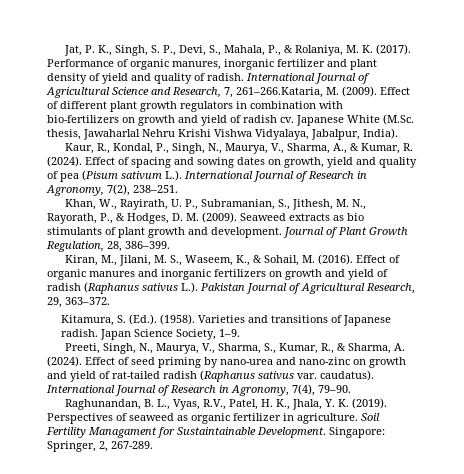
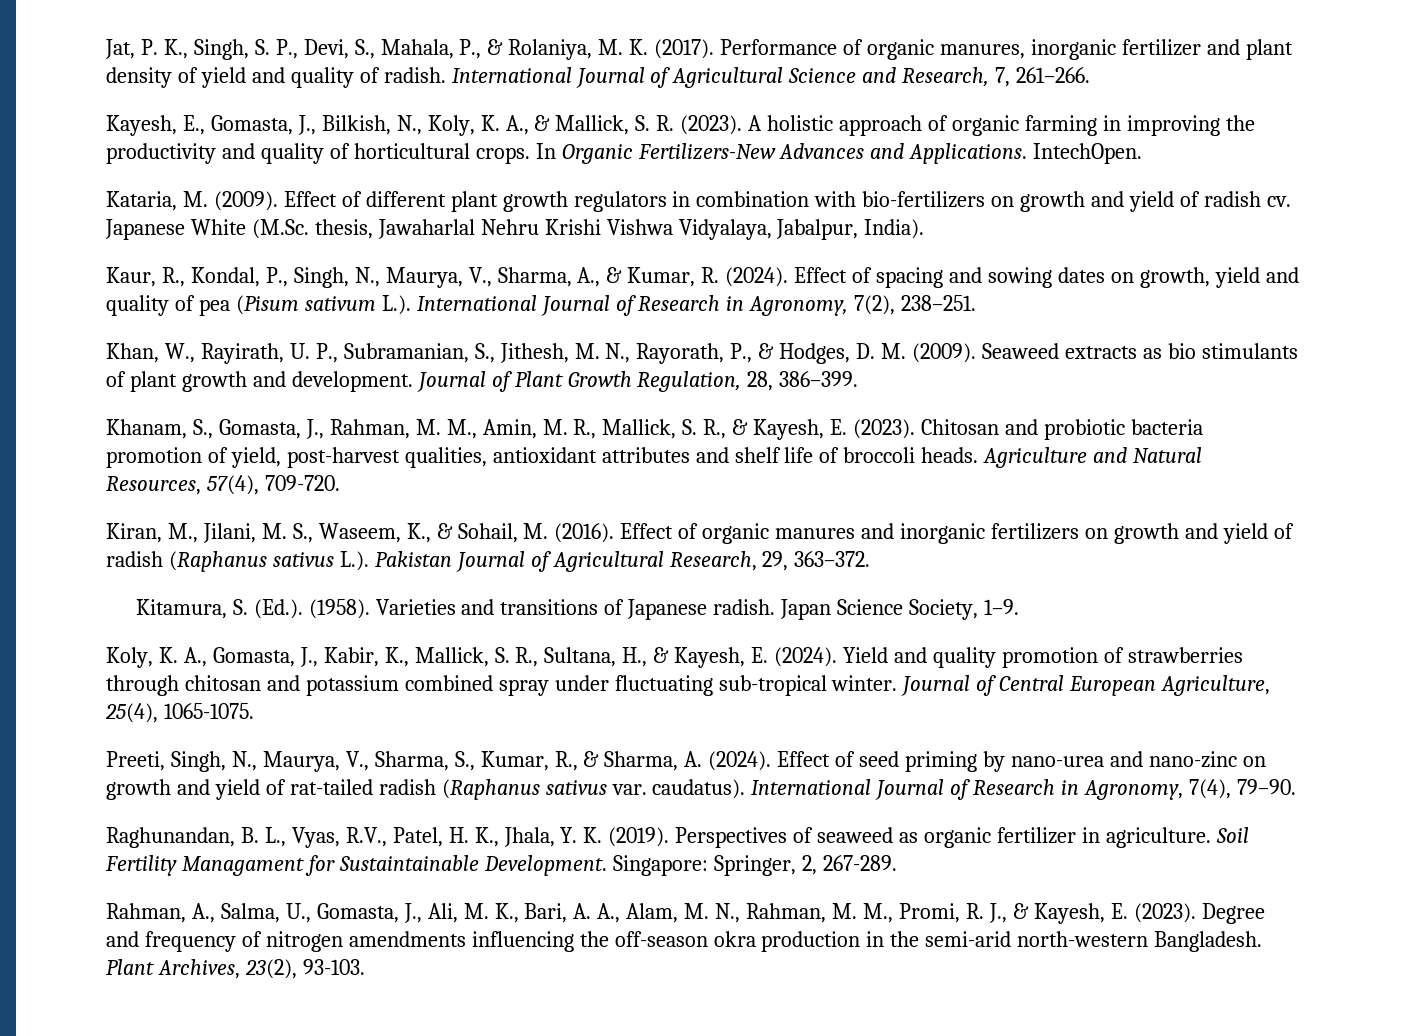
- International Journal of Agricultural Science and Research, 7, 261–266.Kataria, M. (2009).
+ International Journal of Agricultural Science and Research, 7, 261–266.
+ Kayesh, E., Gomasta, J., Bilkish, N., Koly, K. A., & Mallick, S. R. (2023). A holistic approach of organic farming in improving the productivity and quality of horticultural crops. In Organic Fertilizers-New Advances and Applications. IntechOpen.
+ Kataria, M. (2009).
+ Khanam, S., Gomasta, J., Rahman, M. M., Amin, M. R., Mallick, S. R., & Kayesh, E. (2023). Chitosan and probiotic bacteria promotion of yield, post-harvest qualities, antioxidant attributes and shelf life of broccoli heads. Agriculture and Natural Resources, 57(4), 709-720.
+ Koly, K. A., Gomasta, J., Kabir, K., Mallick, S. R., Sultana, H., & Kayesh, E. (2024). Yield and quality promotion of strawberries through chitosan and potassium combined spray under fluctuating sub-tropical winter. Journal of Central European Agriculture, 25(4), 1065-1075.
+ Rahman, A., Salma, U., Gomasta, J., Ali, M. K., Bari, A. A., Alam, M. N., Rahman, M. M., Promi, R. J., & Kayesh, E. (2023). Degree and frequency of nitrogen amendments influencing the off-season okra production in the semi-arid north-western Bangladesh. Plant Archives, 23(2), 93-103.

